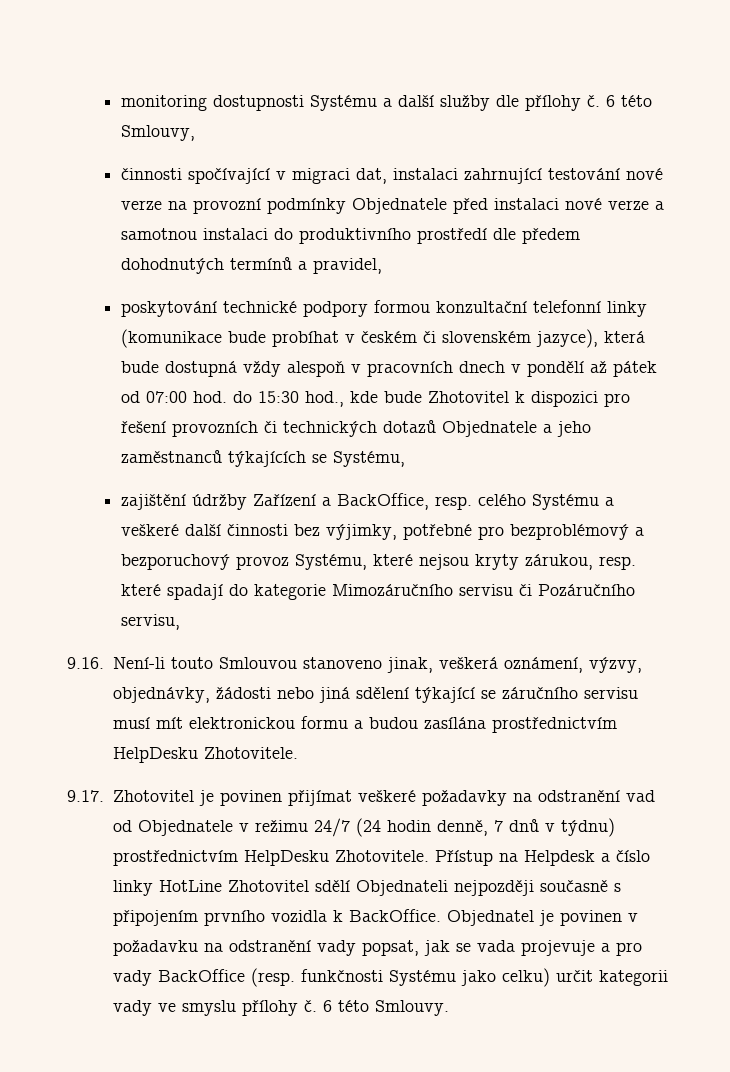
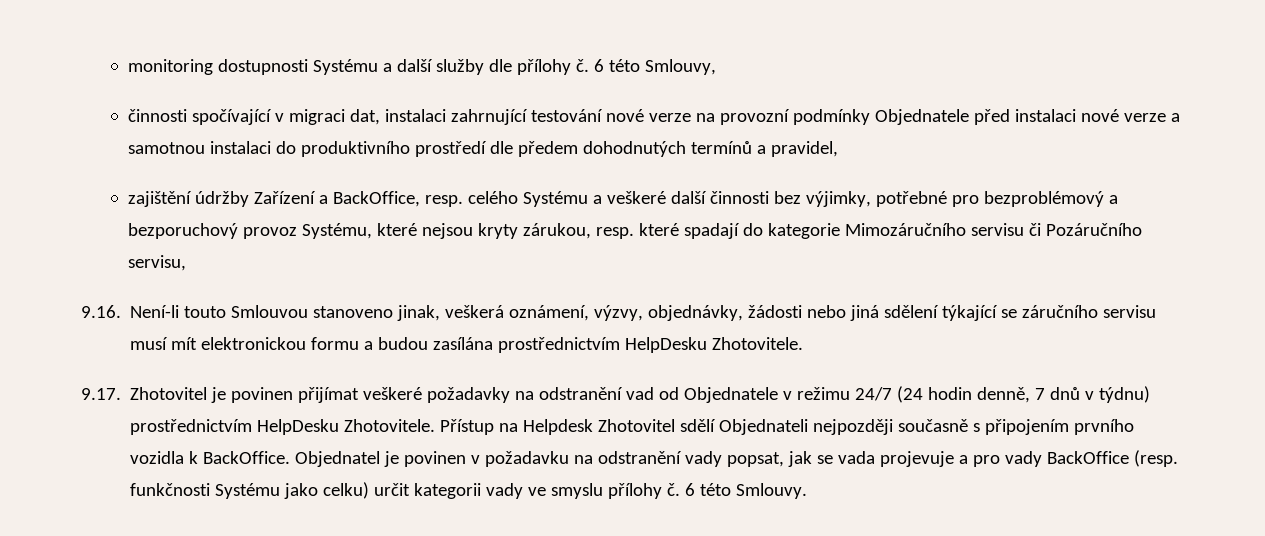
- poskytování technické podpory formou konzultační telefonní linky (komunikace bude probíhat v českém či slovenském jazyce), která bude dostupná vždy alespoň v pracovních dnech v pondělí až pátek od 07:00 hod. do 15:30 hod., kde bude Zhotovitel k dispozici pro řešení provozních či technických dotazů Objednatele a jeho zaměstnanců týkajících se Systému,
- Přístup na Helpdesk a číslo linky HotLine Zhotovitel sdělí Objednateli nejpozději současně s připojením prvního vozidla k BackOffice.
+ Přístup na Helpdesk Zhotovitel sdělí Objednateli nejpozději současně s připojením prvního vozidla k BackOffice.

